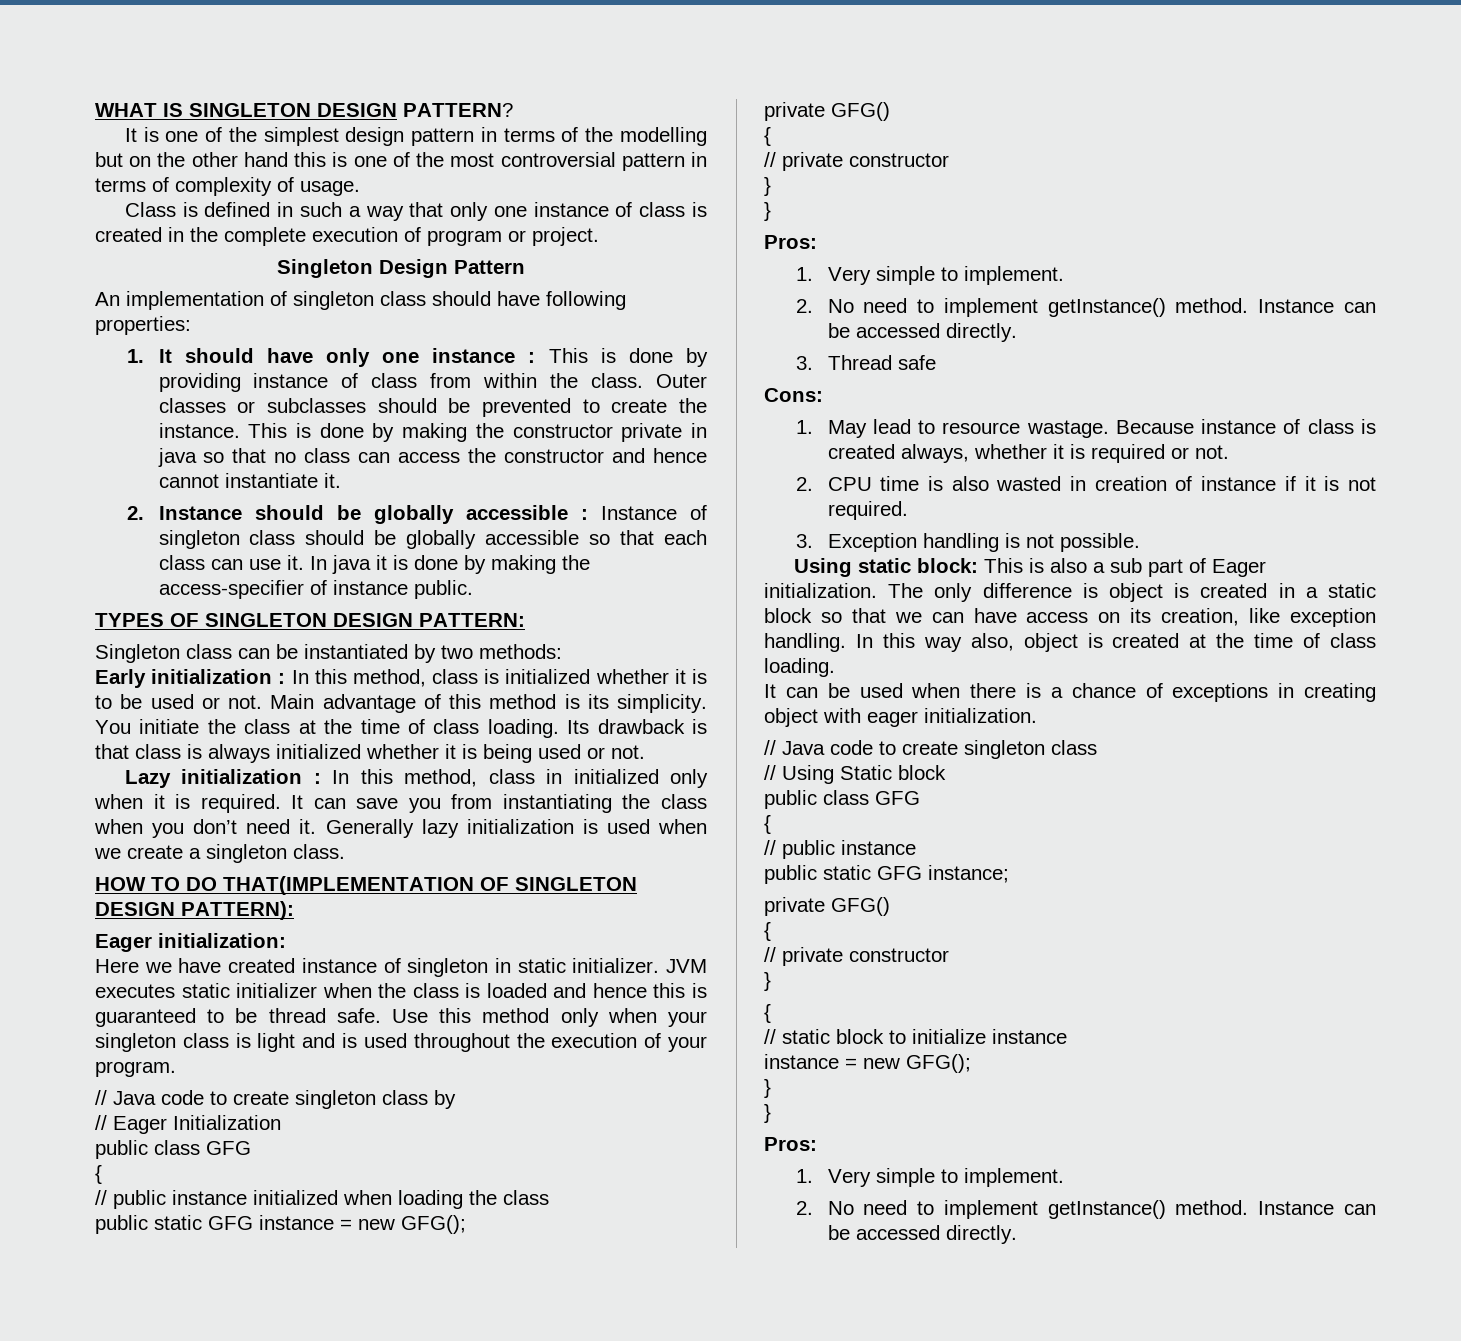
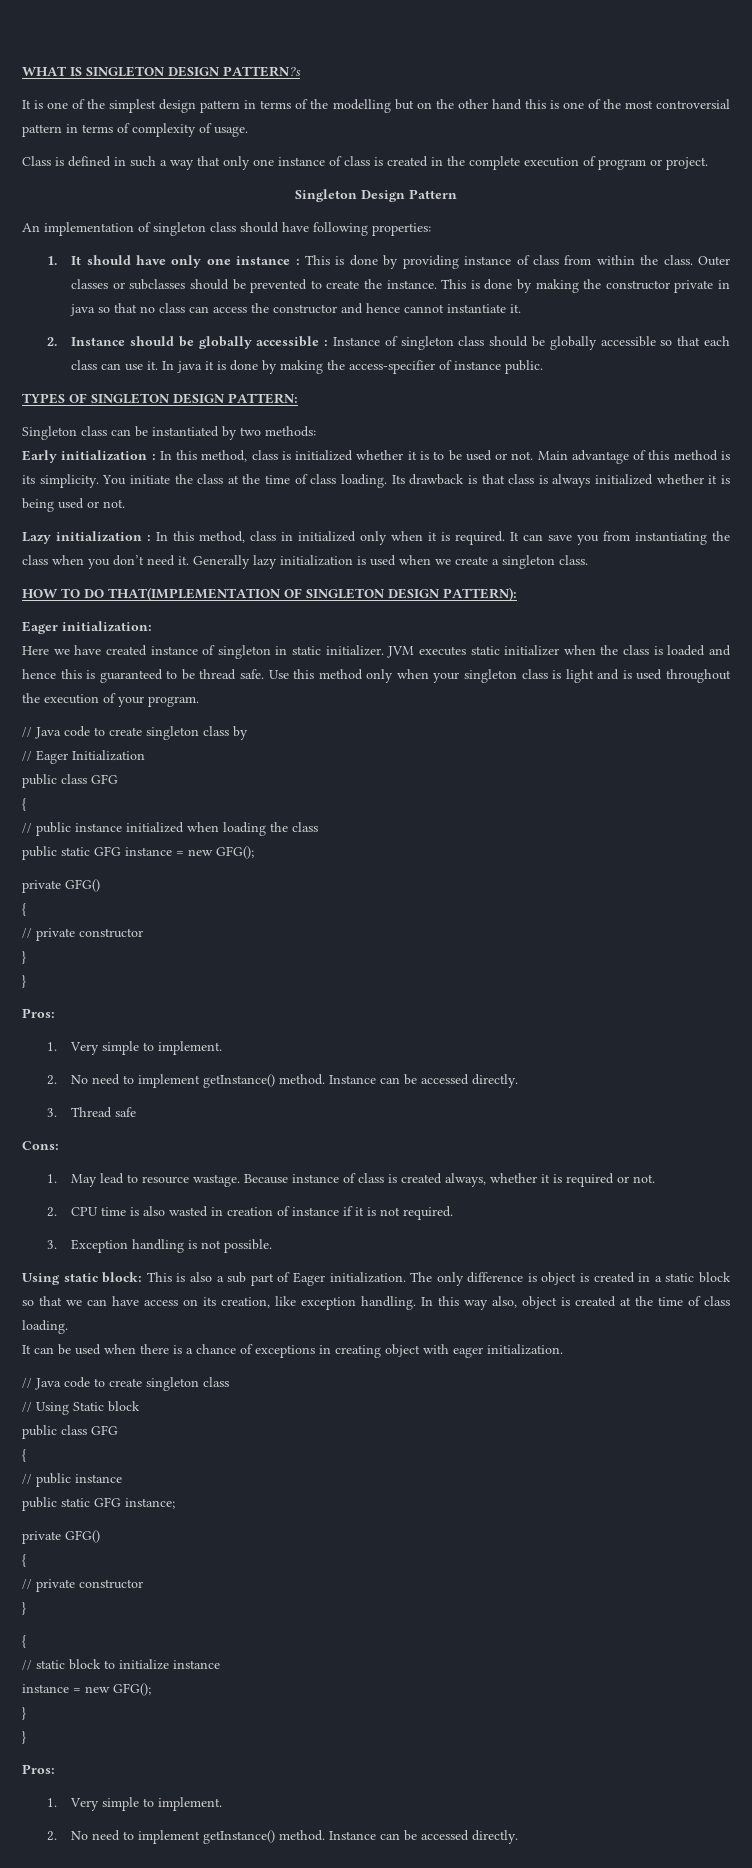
- WHAT IS SINGLETON DESIGN PATTERN?
+ WHAT IS SINGLETON DESIGN PATTERN?s

